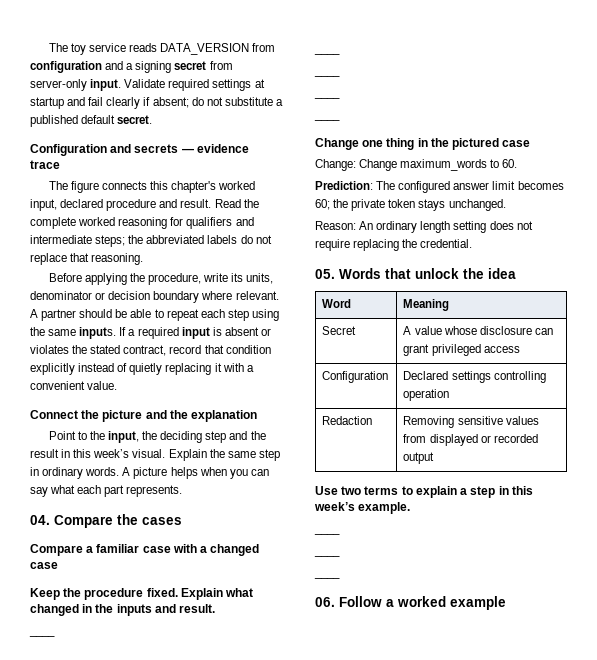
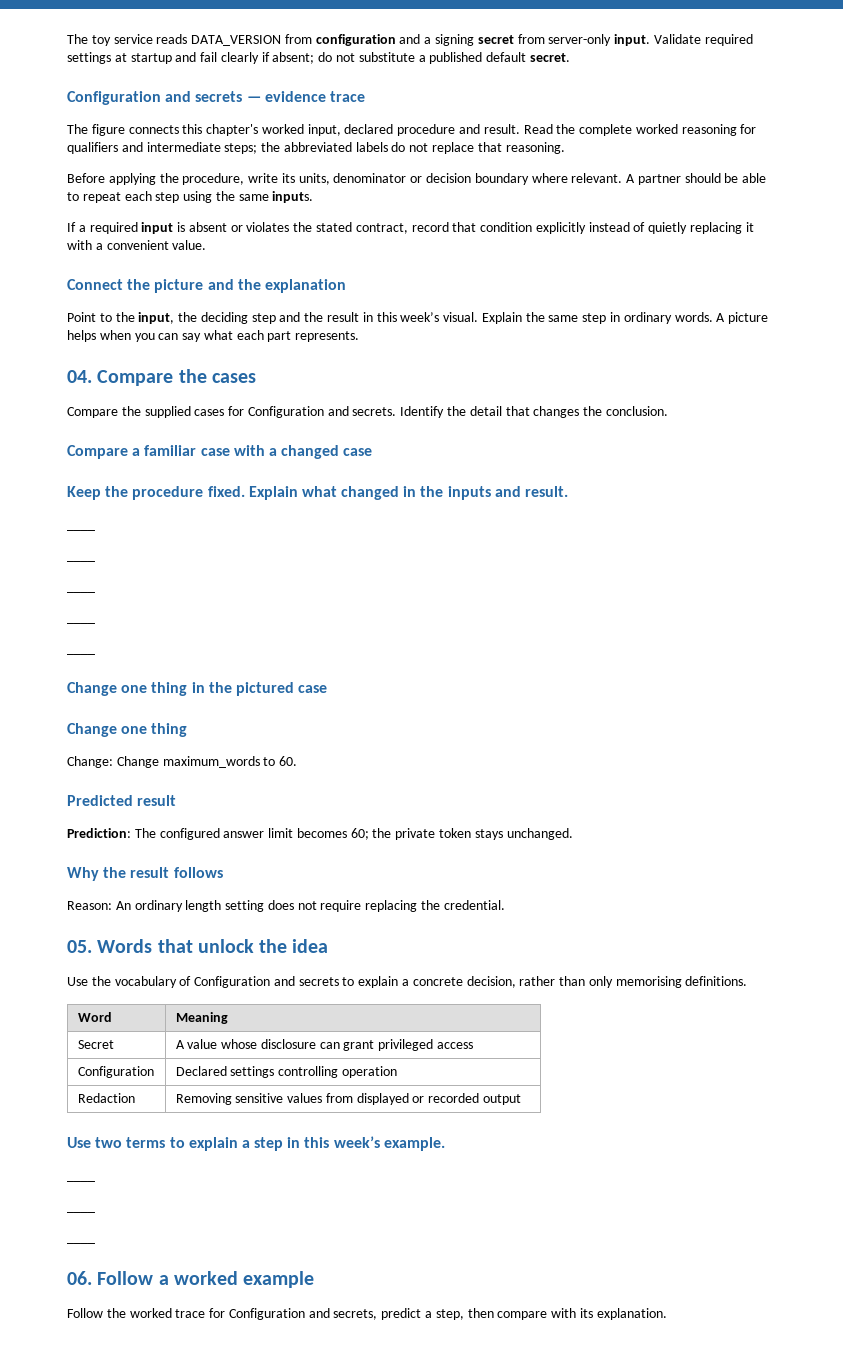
- A partner should be able to repeat each step using the same inputs. If a required input is absent or violates the stated contract, record that condition explicitly instead of quietly replacing it with a convenient value.
+ A partner should be able to repeat each step using the same inputs.
+ If a required input is absent or violates the stated contract, record that condition explicitly instead of quietly replacing it with a convenient value.
+ Compare the supplied cases for Configuration and secrets. Identify the detail that changes the conclusion.
  Change one thing in the pictured case
+ Change one thing
+ Predicted result
+ Why the result follows
+ Use the vocabulary of Configuration and secrets to explain a concrete decision, rather than only memorising definitions.
+ Follow the worked trace for Configuration and secrets, predict a step, then compare with its explanation.

